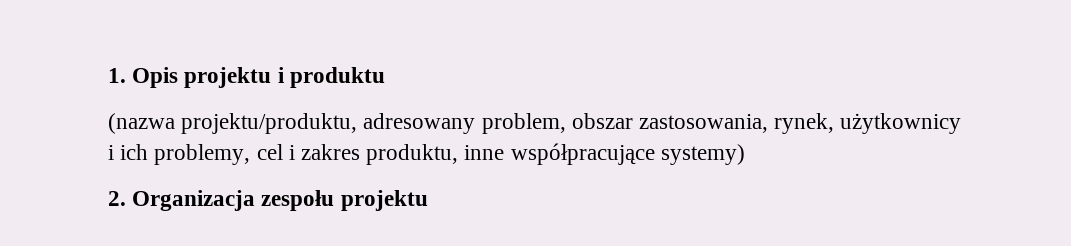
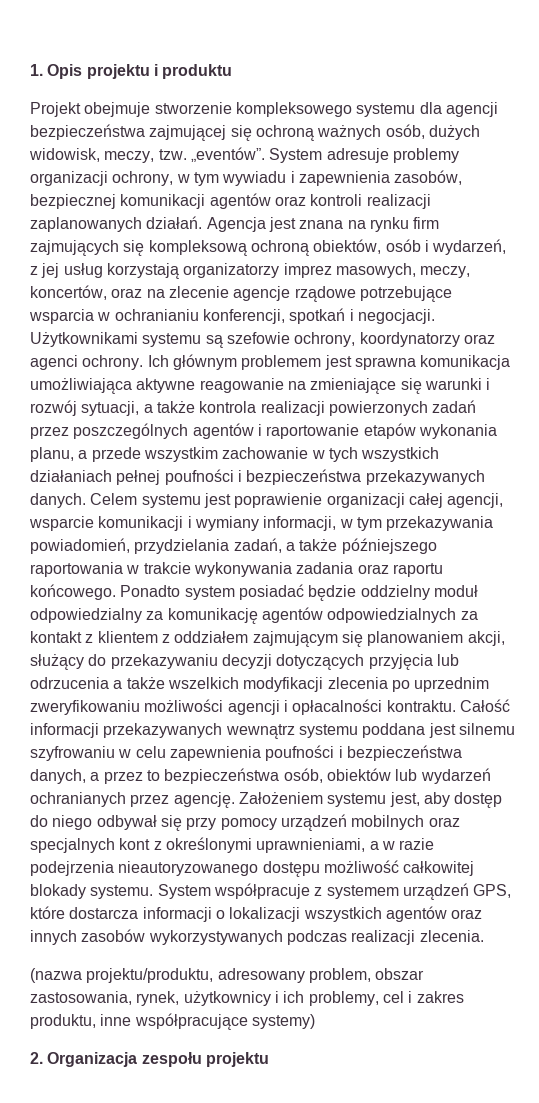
+ Projekt obejmuje stworzenie kompleksowego systemu dla agencji bezpieczeństwa zajmującej się ochroną ważnych osób, dużych widowisk, meczy, tzw. „eventów”. System adresuje problemy organizacji ochrony, w tym wywiadu i zapewnienia zasobów, bezpiecznej komunikacji agentów oraz kontroli realizacji zaplanowanych działań. Agencja jest znana na rynku firm zajmujących się kompleksową ochroną obiektów, osób i wydarzeń, z jej usług korzystają organizatorzy imprez masowych, meczy, koncertów, oraz na zlecenie agencje rządowe potrzebujące wsparcia w ochranianiu konferencji, spotkań i negocjacji. Użytkownikami systemu są szefowie ochrony, koordynatorzy oraz agenci ochrony. Ich głównym problemem jest sprawna komunikacja umożliwiająca aktywne reagowanie na zmieniające się warunki i rozwój sytuacji, a także kontrola realizacji powierzonych zadań przez poszczególnych agentów i raportowanie etapów wykonania planu, a przede wszystkim zachowanie w tych wszystkich działaniach pełnej poufności i bezpieczeństwa przekazywanych danych. Celem systemu jest poprawienie organizacji całej agencji, wsparcie komunikacji i wymiany informacji, w tym przekazywania powiadomień, przydzielania zadań, a także późniejszego raportowania w trakcie wykonywania zadania oraz raportu końcowego. Ponadto system posiadać będzie oddzielny moduł odpowiedzialny za komunikację agentów odpowiedzialnych za kontakt z klientem z oddziałem zajmującym się planowaniem akcji, służący do przekazywaniu decyzji dotyczących przyjęcia lub odrzucenia a także wszelkich modyfikacji zlecenia po uprzednim zweryfikowaniu możliwości agencji i opłacalności kontraktu. Całość informacji przekazywanych wewnątrz systemu poddana jest silnemu szyfrowaniu w celu zapewnienia poufności i bezpieczeństwa danych, a przez to bezpieczeństwa osób, obiektów lub wydarzeń ochranianych przez agencję. Założeniem systemu jest, aby dostęp do niego odbywał się przy pomocy urządzeń mobilnych oraz specjalnych kont z określonymi uprawnieniami, a w razie podejrzenia nieautoryzowanego dostępu możliwość całkowitej blokady systemu. System współpracuje z systemem urządzeń GPS, które dostarcza informacji o lokalizacji wszystkich agentów oraz innych zasobów wykorzystywanych podczas realizacji zlecenia.

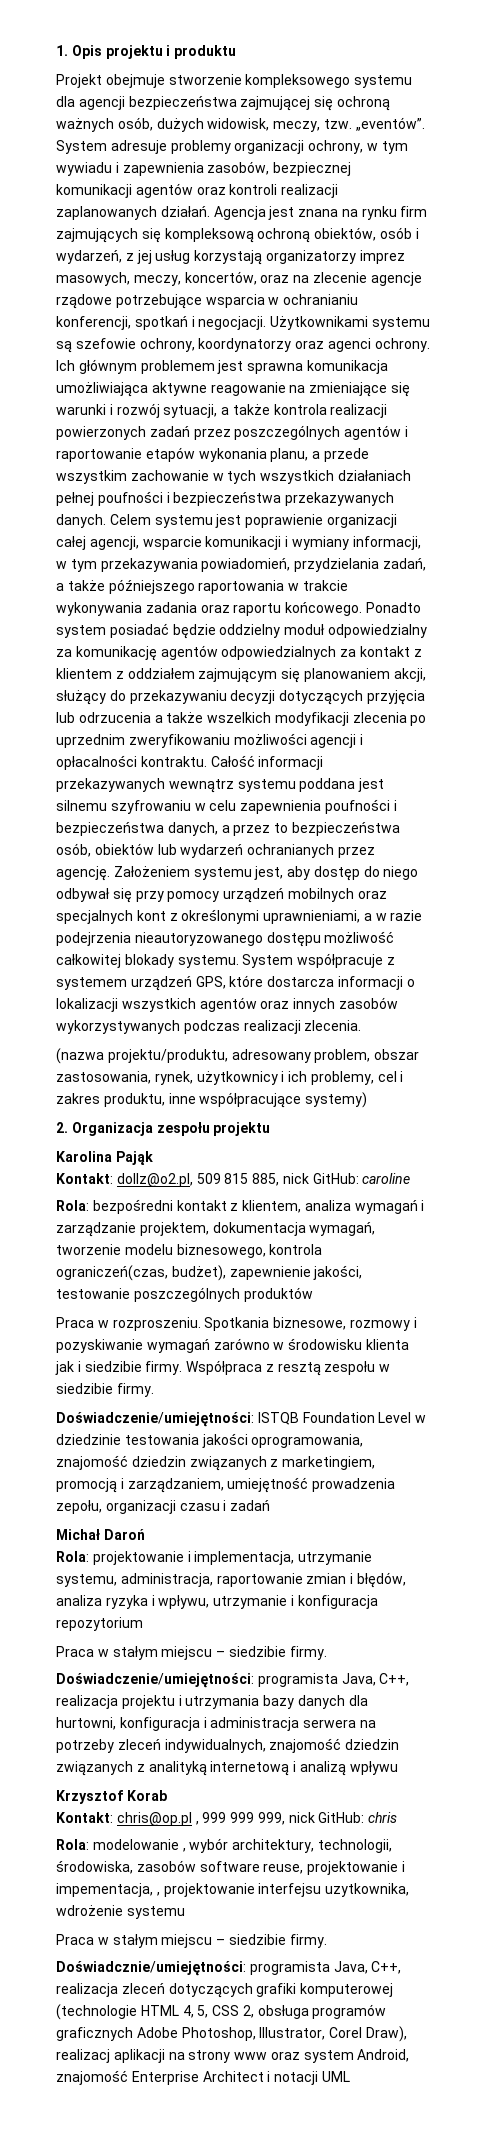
+ Karolina Pająk
+ Kontakt: dollz@o2.pl, 509 815 885, nick GitHub: caroline
+ Rola: bezpośredni kontakt z klientem, analiza wymagań i zarządzanie projektem, dokumentacja wymagań, tworzenie modelu biznesowego, kontrola ograniczeń(czas, budżet), zapewnienie jakości, testowanie poszczególnych produktów
+ Praca w rozproszeniu. Spotkania biznesowe, rozmowy i pozyskiwanie wymagań zarówno w środowisku klienta jak i siedzibie firmy. Współpraca z resztą zespołu w siedzibie firmy.
+ Doświadczenie/umiejętności: ISTQB Foundation Level w dziedzinie testowania jakości oprogramowania, znajomość dziedzin związanych z marketingiem, promocją i zarządzaniem, umiejętność prowadzenia zepołu, organizacji czasu i zadań
+ Michał Daroń
+ Rola: projektowanie i implementacja, utrzymanie systemu, administracja, raportowanie zmian i błędów, analiza ryzyka i wpływu, utrzymanie i konfiguracja repozytorium
+ Praca w stałym miejscu – siedzibie firmy.
+ Doświadczenie/umiejętności: programista Java, C++, realizacja projektu i utrzymania bazy danych dla hurtowni, konfiguracja i administracja serwera na potrzeby zleceń indywidualnych, znajomość dziedzin związanych z analityką internetową i analizą wpływu
+ Krzysztof Korab
+ Kontakt: chris@op.pl , 999 999 999, nick GitHub: chris
+ Rola: modelowanie , wybór architektury, technologii, środowiska, zasobów software reuse, projektowanie i impementacja, , projektowanie interfejsu uzytkownika, wdrożenie systemu
+ Praca w stałym miejscu – siedzibie firmy.
+ Doświadcznie/umiejętności: programista Java, C++, realizacja zleceń dotyczących grafiki komputerowej (technologie HTML 4, 5, CSS 2, obsługa programów graficznych Adobe Photoshop, Illustrator, Corel Draw), realizacj aplikacji na strony www oraz system Android, znajomość Enterprise Architect i notacji UML

